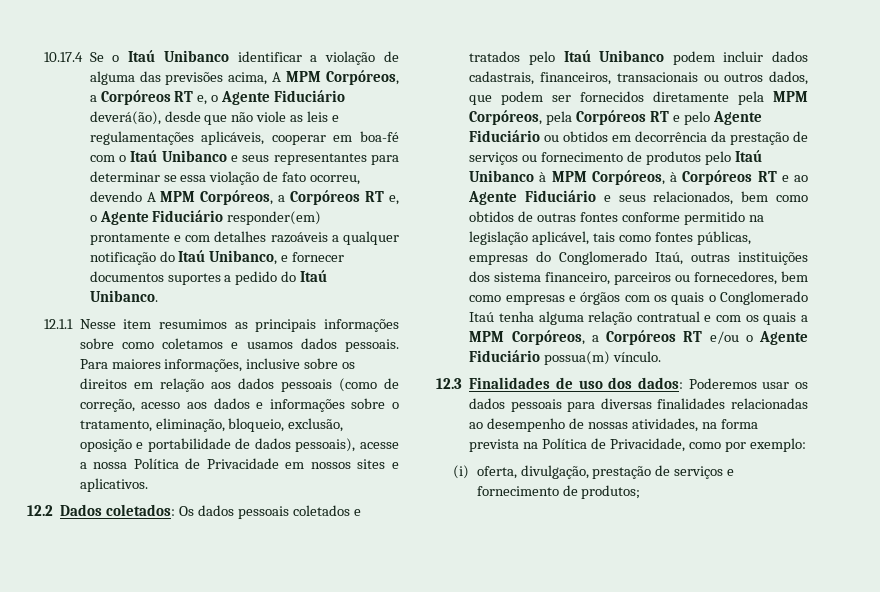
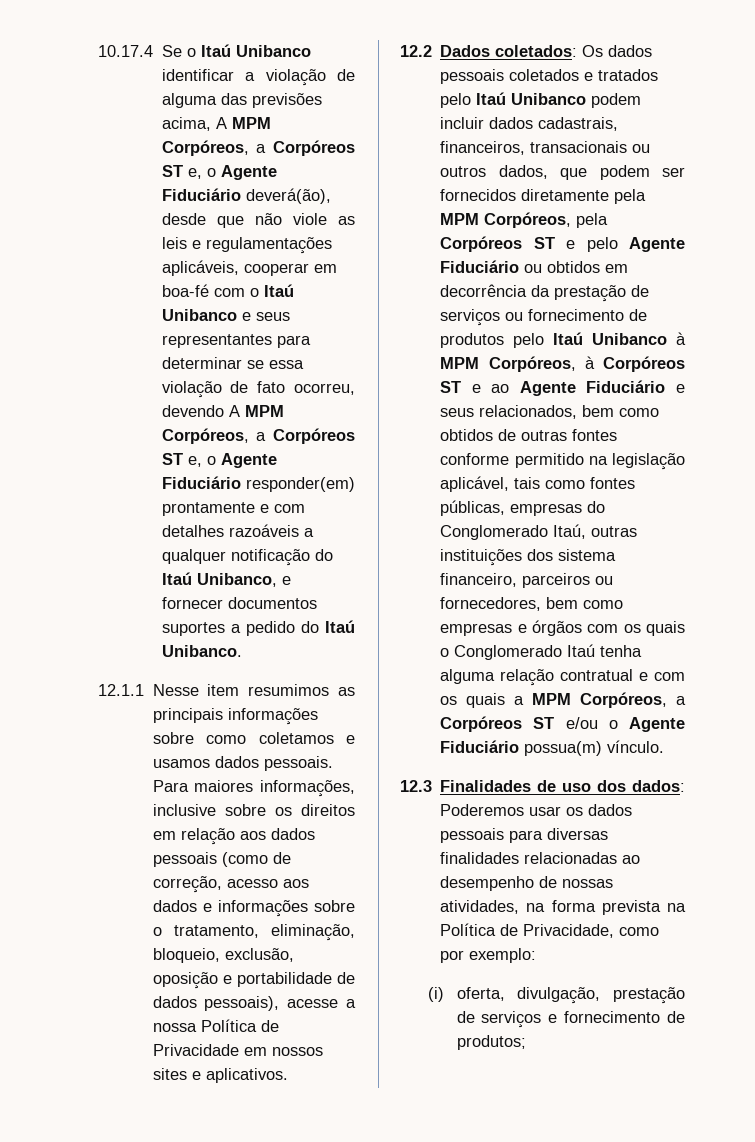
- 10.17.4 Se o Itaú Unibanco identificar a violação de alguma das previsões acima, A MPM Corpóreos, a Corpóreos RT e, o Agente Fiduciário deverá(ão), desde que não viole as leis e regulamentações aplicáveis, cooperar em boa-fé com o Itaú Unibanco e seus representantes para determinar se essa violação de fato ocorreu, devendo A MPM Corpóreos, a Corpóreos RT e, o Agente Fiduciário responder(em) prontamente e com detalhes razoáveis a qualquer notificação do Itaú Unibanco, e fornecer documentos suportes a pedido do Itaú Unibanco.
+ 10.17.4 Se o Itaú Unibanco identificar a violação de alguma das previsões acima, A MPM Corpóreos, a Corpóreos ST e, o Agente Fiduciário deverá(ão), desde que não viole as leis e regulamentações aplicáveis, cooperar em boa-fé com o Itaú Unibanco e seus representantes para determinar se essa violação de fato ocorreu, devendo A MPM Corpóreos, a Corpóreos ST e, o Agente Fiduciário responder(em) prontamente e com detalhes razoáveis a qualquer notificação do Itaú Unibanco, e fornecer documentos suportes a pedido do Itaú Unibanco.
- Os dados pessoais coletados e tratados pelo Itaú Unibanco podem incluir dados cadastrais, financeiros, transacionais ou outros dados, que podem ser fornecidos diretamente pela MPM Corpóreos, pela Corpóreos RT e pelo Agente Fiduciário ou obtidos em decorrência da prestação de serviços ou fornecimento de produtos pelo Itaú Unibanco à MPM Corpóreos, à Corpóreos RT e ao Agente Fiduciário e seus relacionados, bem como obtidos de outras fontes conforme permitido na legislação aplicável, tais como fontes públicas, empresas do Conglomerado Itaú, outras instituições dos sistema financeiro, parceiros ou fornecedores, bem como empresas e órgãos com os quais o Conglomerado Itaú tenha alguma relação contratual e com os quais a MPM Corpóreos, a Corpóreos RT e/ou o Agente Fiduciário possua(m) vínculo.
+ Os dados pessoais coletados e tratados pelo Itaú Unibanco podem incluir dados cadastrais, financeiros, transacionais ou outros dados, que podem ser fornecidos diretamente pela MPM Corpóreos, pela Corpóreos ST e pelo Agente Fiduciário ou obtidos em decorrência da prestação de serviços ou fornecimento de produtos pelo Itaú Unibanco à MPM Corpóreos, à Corpóreos ST e ao Agente Fiduciário e seus relacionados, bem como obtidos de outras fontes conforme permitido na legislação aplicável, tais como fontes públicas, empresas do Conglomerado Itaú, outras instituições dos sistema financeiro, parceiros ou fornecedores, bem como empresas e órgãos com os quais o Conglomerado Itaú tenha alguma relação contratual e com os quais a MPM Corpóreos, a Corpóreos ST e/ou o Agente Fiduciário possua(m) vínculo.

